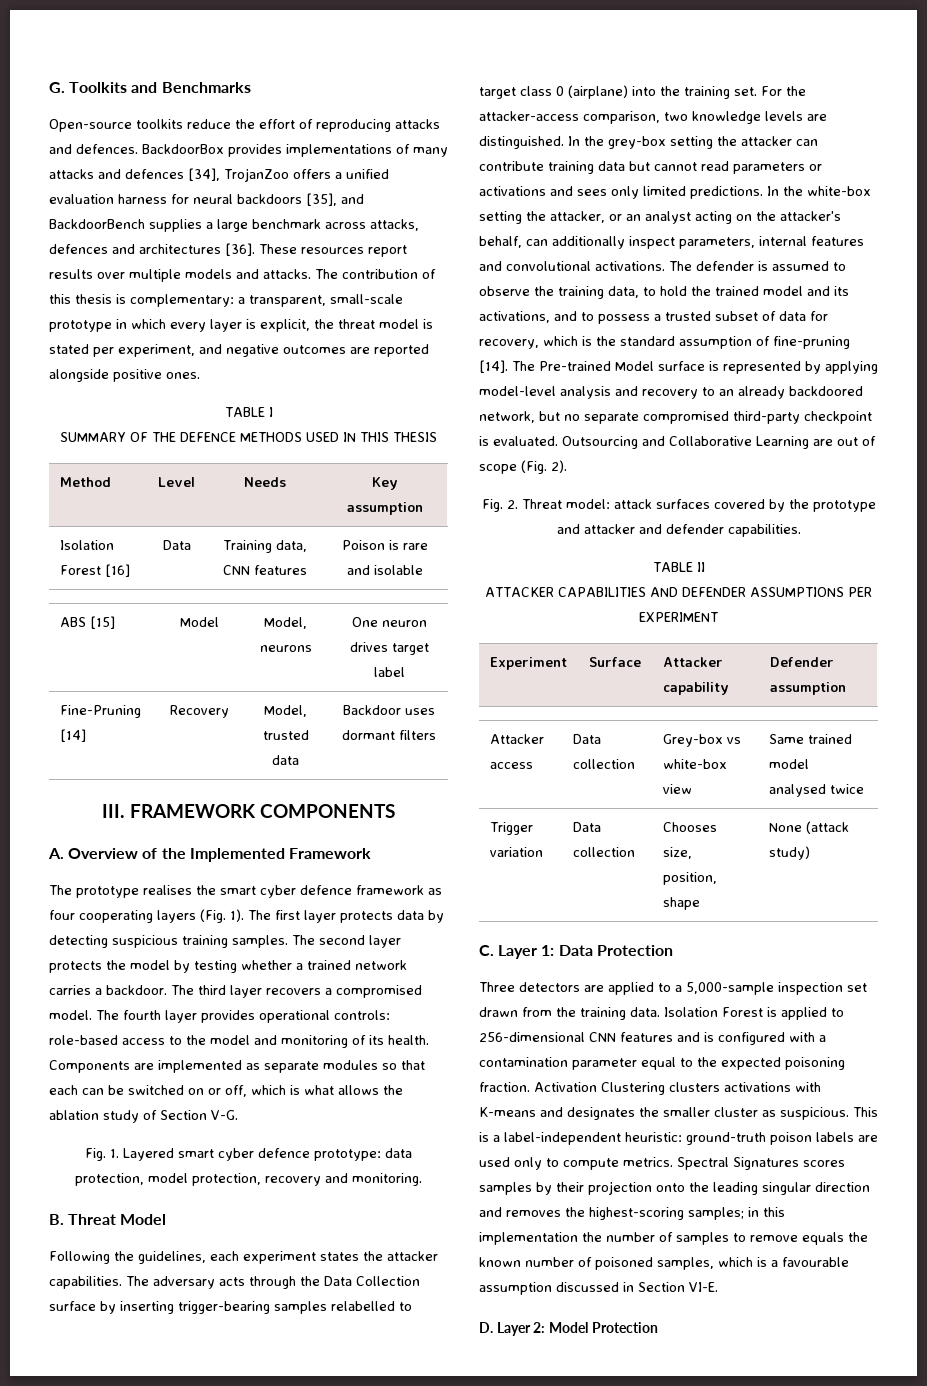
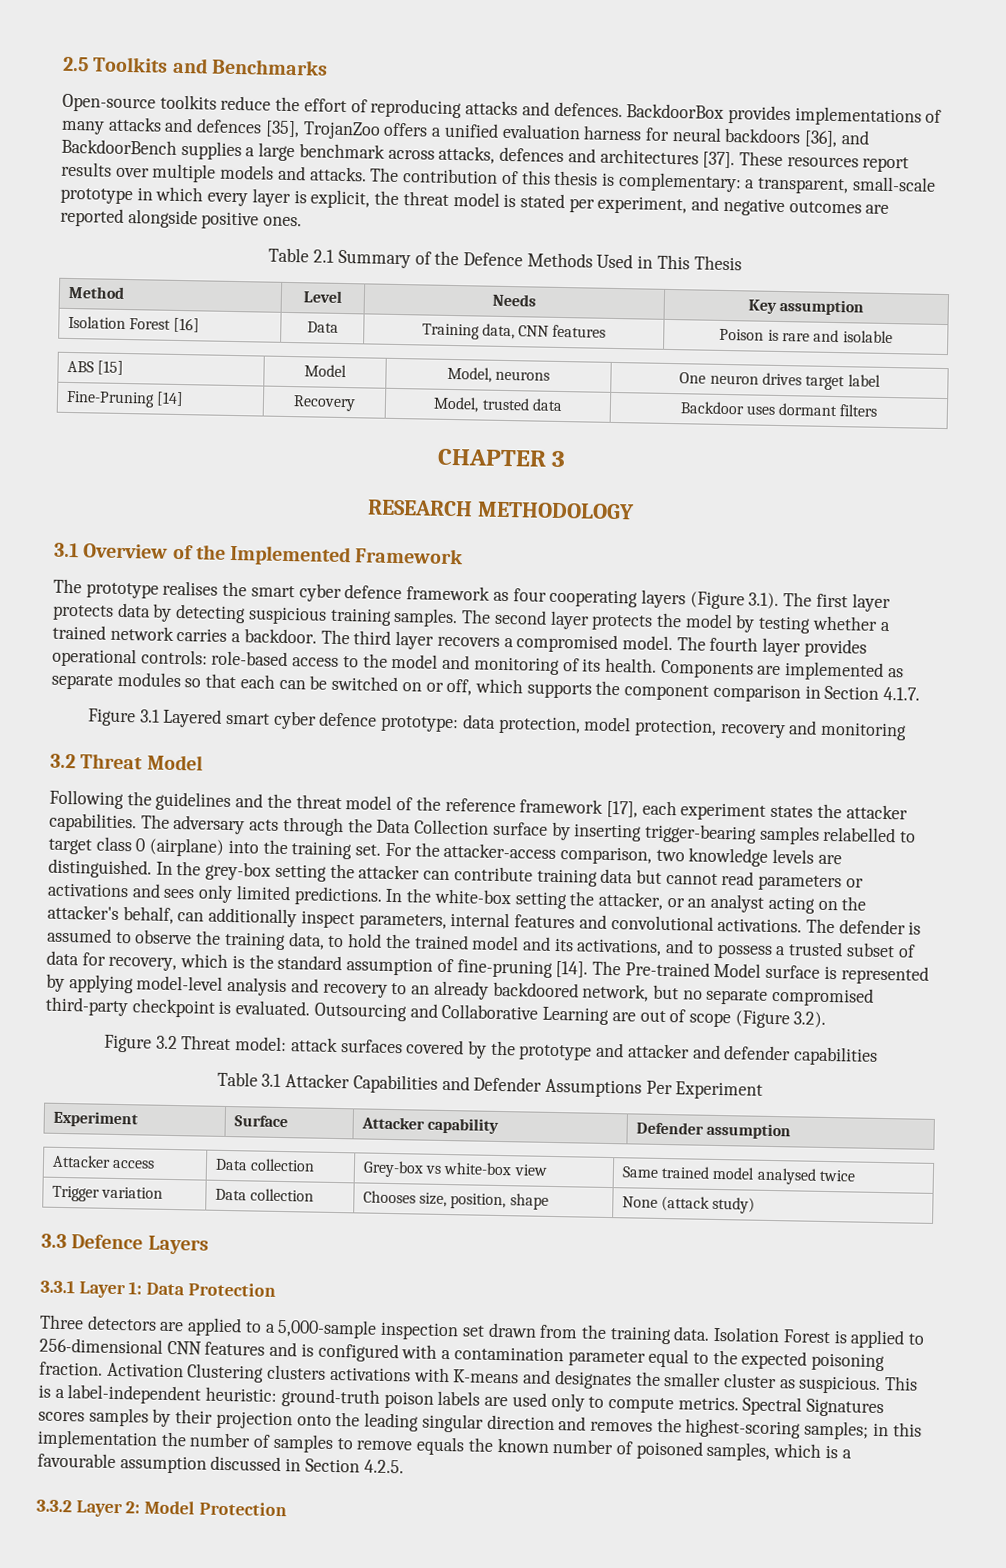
- G. Toolkits and Benchmarks
+ 2.5 Toolkits and Benchmarks
- BackdoorBox provides implementations of many attacks and defences [34], TrojanZoo offers a unified evaluation harness for neural backdoors [35], and BackdoorBench supplies a large benchmark across attacks, defences and architectures [36].
+ BackdoorBox provides implementations of many attacks and defences [35], TrojanZoo offers a unified evaluation harness for neural backdoors [36], and BackdoorBench supplies a large benchmark across attacks, defences and architectures [37].
- TABLE I
- SUMMARY OF THE DEFENCE METHODS USED IN THIS THESIS
+ Table 2.1 Summary of the Defence Methods Used in This Thesis
- III. FRAMEWORK COMPONENTS
- A. Overview of the Implemented Framework
+ CHAPTER 3
+ RESEARCH METHODOLOGY
+ 3.1 Overview of the Implemented Framework
- The prototype realises the smart cyber defence framework as four cooperating layers (Fig. 1). The first layer protects data by detecting suspicious training samples.
+ The prototype realises the smart cyber defence framework as four cooperating layers (Figure 3.1). The first layer protects data by detecting suspicious training samples.
- Components are implemented as separate modules so that each can be switched on or off, which is what allows the ablation study of Section V-G.
- Fig. 1. Layered smart cyber defence prototype: data protection, model protection, recovery and monitoring.
- B. Threat Model
+ Components are implemented as separate modules so that each can be switched on or off, which supports the component comparison in Section 4.1.7.
+ Figure 3.1 Layered smart cyber defence prototype: data protection, model protection, recovery and monitoring
+ 3.2 Threat Model
- Following the guidelines, each experiment states the attacker capabilities.
+ Following the guidelines and the threat model of the reference framework [17], each experiment states the attacker capabilities.
- Outsourcing and Collaborative Learning are out of scope (Fig. 2).
- Fig. 2. Threat model: attack surfaces covered by the prototype and attacker and defender capabilities.
- TABLE II
- ATTACKER CAPABILITIES AND DEFENDER ASSUMPTIONS PER EXPERIMENT
+ Outsourcing and Collaborative Learning are out of scope (Figure 3.2).
+ Figure 3.2 Threat model: attack surfaces covered by the prototype and attacker and defender capabilities
+ Table 3.1 Attacker Capabilities and Defender Assumptions Per Experiment
- C. Layer 1: Data Protection
+ 3.3 Defence Layers
+ 3.3.1 Layer 1: Data Protection
- Spectral Signatures scores samples by their projection onto the leading singular direction and removes the highest-scoring samples; in this implementation the number of samples to remove equals the known number of poisoned samples, which is a favourable assumption discussed in Section VI-E.
- D. Layer 2: Model Protection
+ Spectral Signatures scores samples by their projection onto the leading singular direction and removes the highest-scoring samples; in this implementation the number of samples to remove equals the known number of poisoned samples, which is a favourable assumption discussed in Section 4.2.5.
+ 3.3.2 Layer 2: Model Protection

